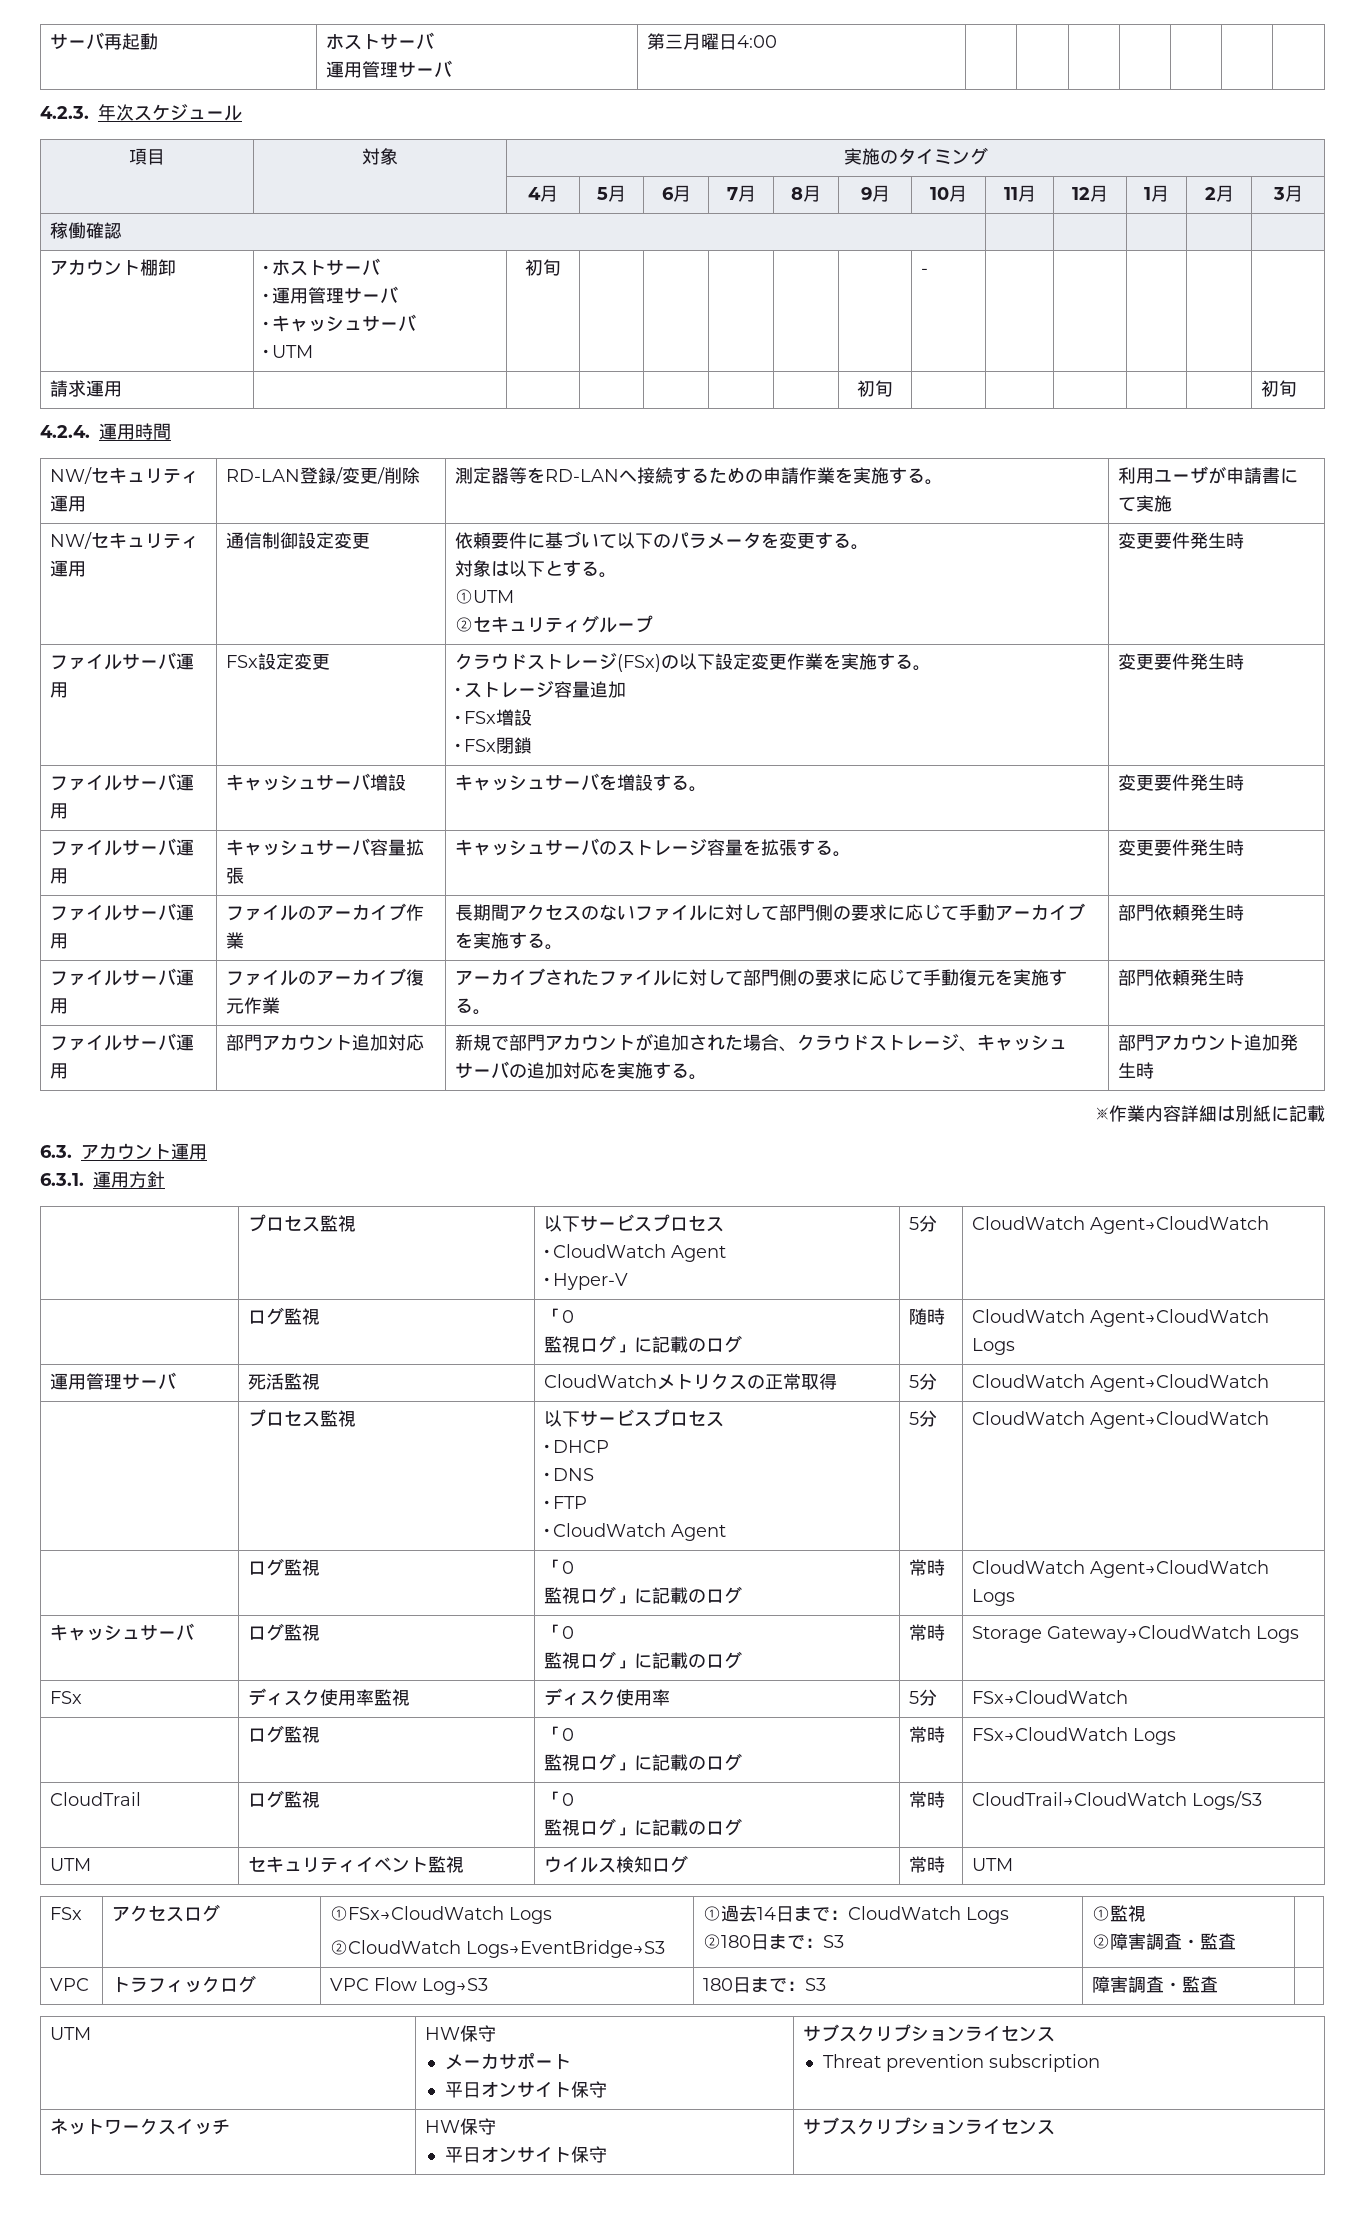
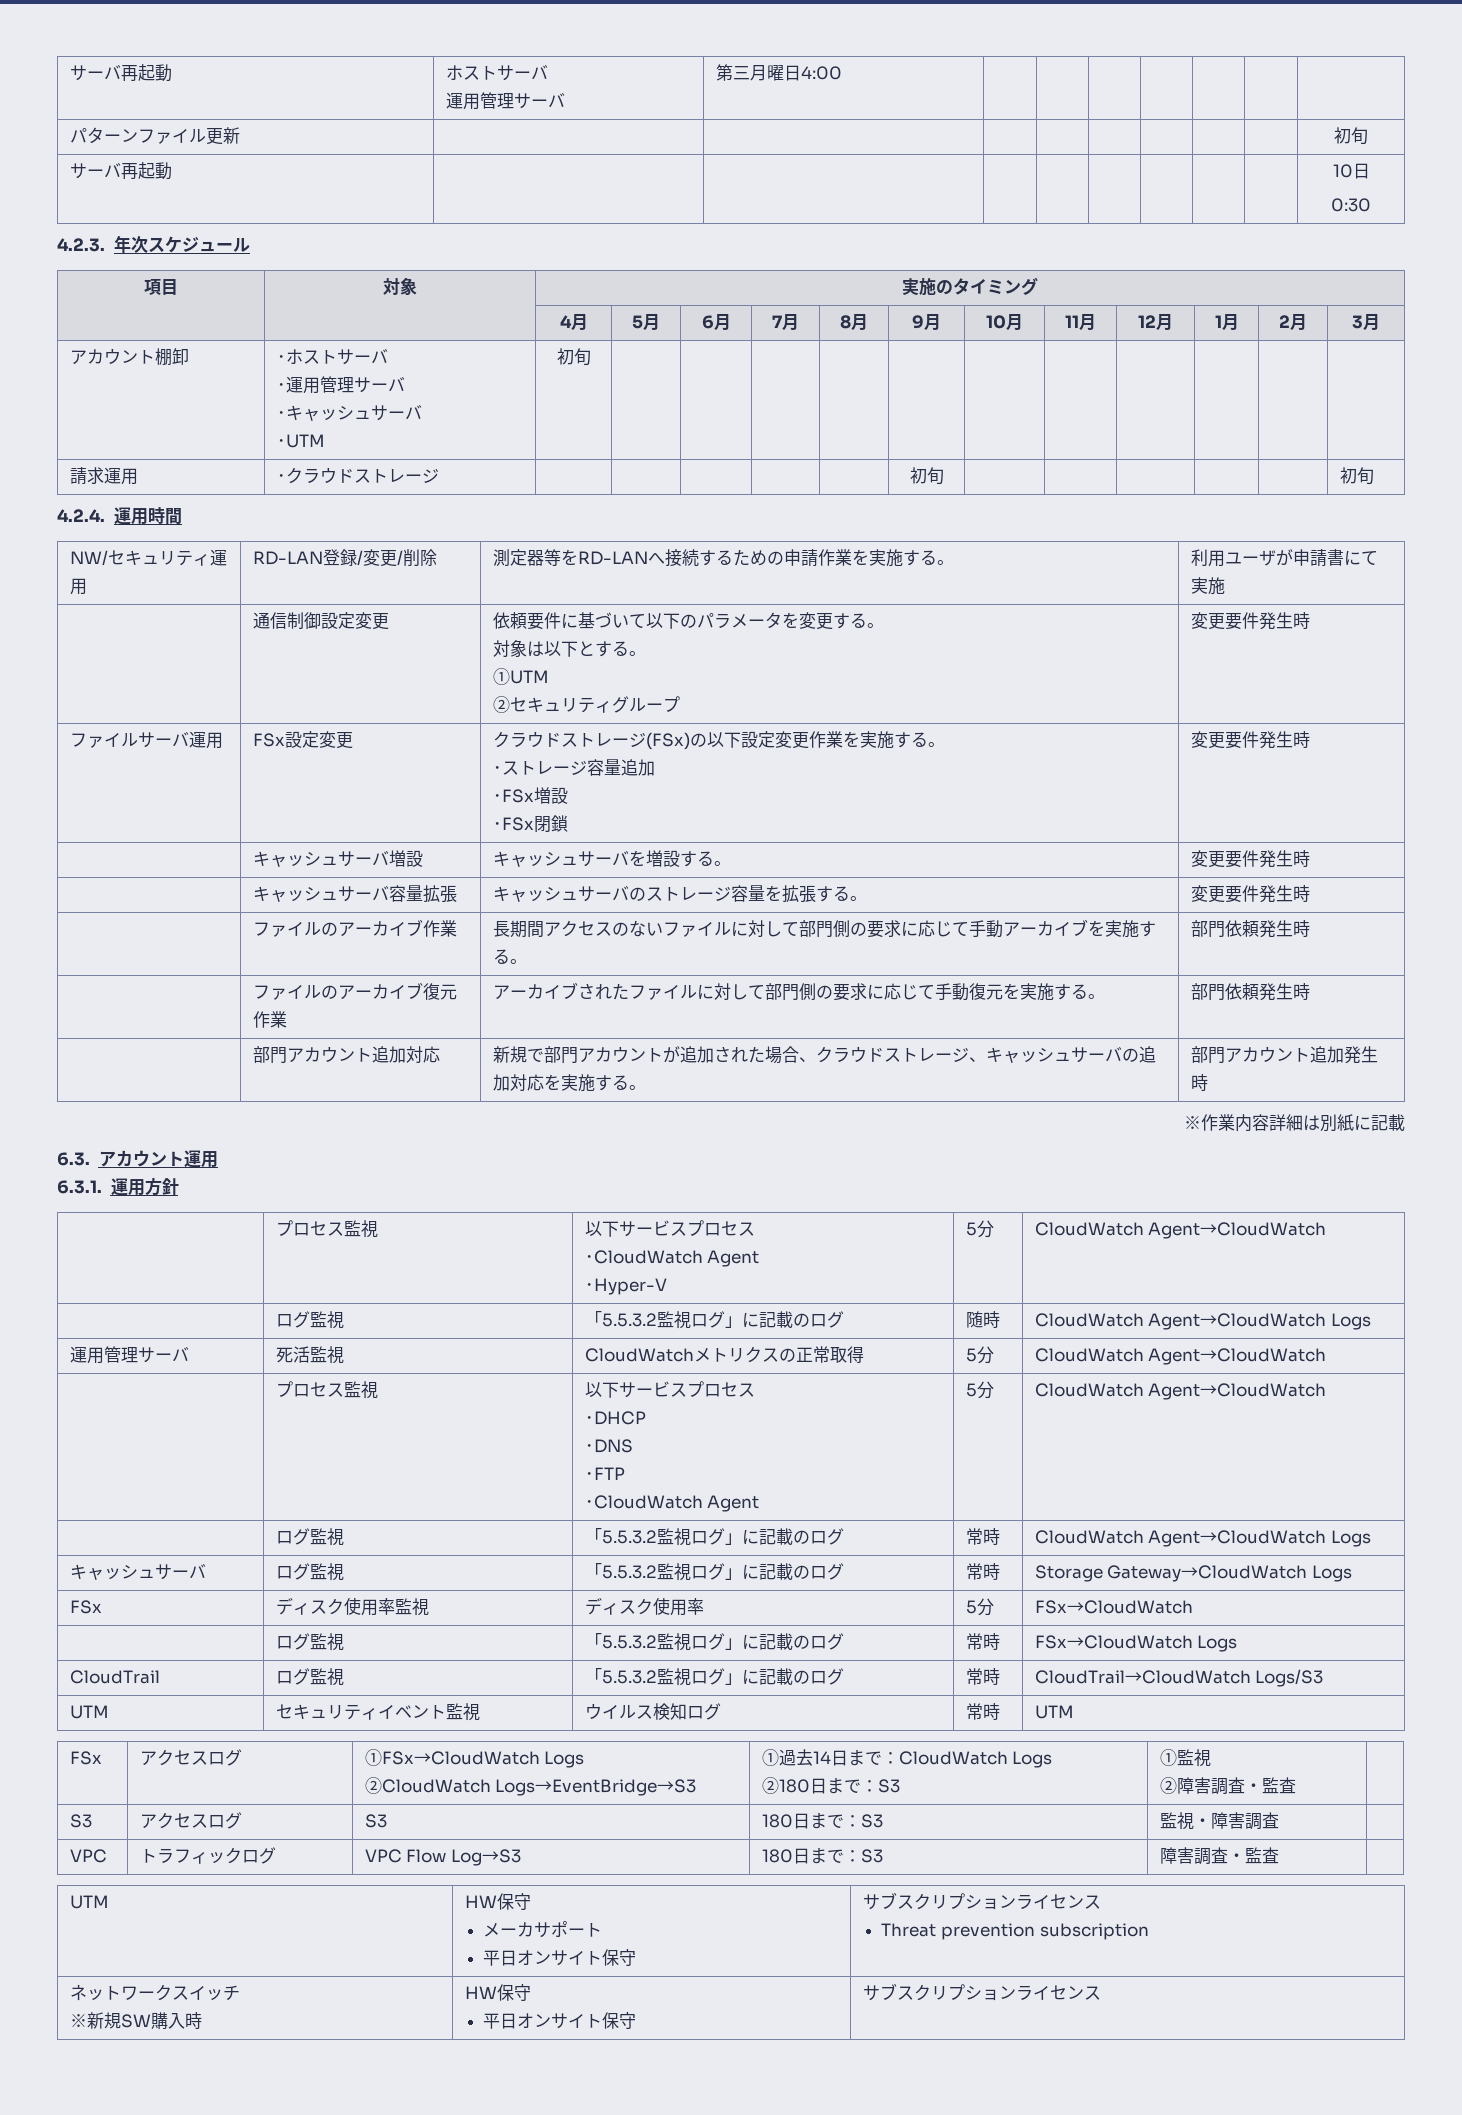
+ パターンファイル更新 | | | | | | | | | 初旬
+ サーバ再起動 | | | | | | | | | 10日
+ 0:30
- 稼働確認 | | | | |
  アカウント棚卸 | ･ホストサーバ
  ･運用管理サーバ
  ･キャッシュサーバ
- ･UTM | 初旬 | | | | | | - | | | | |
+ ･UTM | 初旬 | | | | | | | | | | |
- 請求運用 | | | | | | | 初旬 | | | | | | 初旬
+ 請求運用 | ･クラウドストレージ | | | | | | 初旬 | | | | | | 初旬
- NW/セキュリティ運用 | 通信制御設定変更 | 依頼要件に基づいて以下のパラメータを変更する。
+ | 通信制御設定変更 | 依頼要件に基づいて以下のパラメータを変更する。
- ファイルサーバ運用 | キャッシュサーバ増設 | キャッシュサーバを増設する。 | 変更要件発生時
+ | キャッシュサーバ増設 | キャッシュサーバを増設する。 | 変更要件発生時
- ファイルサーバ運用 | キャッシュサーバ容量拡張 | キャッシュサーバのストレージ容量を拡張する。 | 変更要件発生時
+ | キャッシュサーバ容量拡張 | キャッシュサーバのストレージ容量を拡張する。 | 変更要件発生時
- ファイルサーバ運用 | ファイルのアーカイブ作業 | 長期間アクセスのないファイルに対して部門側の要求に応じて手動アーカイブを実施する。 | 部門依頼発生時
+ | ファイルのアーカイブ作業 | 長期間アクセスのないファイルに対して部門側の要求に応じて手動アーカイブを実施する。 | 部門依頼発生時
- ファイルサーバ運用 | ファイルのアーカイブ復元作業 | アーカイブされたファイルに対して部門側の要求に応じて手動復元を実施する。 | 部門依頼発生時
+ | ファイルのアーカイブ復元作業 | アーカイブされたファイルに対して部門側の要求に応じて手動復元を実施する。 | 部門依頼発生時
- ファイルサーバ運用 | 部門アカウント追加対応 | 新規で部門アカウントが追加された場合、クラウドストレージ、キャッシュサーバの追加対応を実施する。 | 部門アカウント追加発生時
+ | 部門アカウント追加対応 | 新規で部門アカウントが追加された場合、クラウドストレージ、キャッシュサーバの追加対応を実施する。 | 部門アカウント追加発生時
  6.3.1.運用方針
  | プロセス監視 | 以下サービスプロセス
  ･CloudWatch Agent
  ･Hyper-V | 5分 | CloudWatch Agent→CloudWatch
- | ログ監視 | 「0
- 監視ログ」に記載のログ | 随時 | CloudWatch Agent→CloudWatch Logs
+ | ログ監視 | 「5.5.3.2監視ログ」に記載のログ | 随時 | CloudWatch Agent→CloudWatch Logs
  運用管理サーバ | 死活監視 | CloudWatchメトリクスの正常取得 | 5分 | CloudWatch Agent→CloudWatch
  | プロセス監視 | 以下サービスプロセス
  ･DHCP
  ･DNS
  ･FTP
  ･CloudWatch Agent | 5分 | CloudWatch Agent→CloudWatch
- | ログ監視 | 「0
- 監視ログ」に記載のログ | 常時 | CloudWatch Agent→CloudWatch Logs
+ | ログ監視 | 「5.5.3.2監視ログ」に記載のログ | 常時 | CloudWatch Agent→CloudWatch Logs
- キャッシュサーバ | ログ監視 | 「0
- 監視ログ」に記載のログ | 常時 | Storage Gateway→CloudWatch Logs
+ キャッシュサーバ | ログ監視 | 「5.5.3.2監視ログ」に記載のログ | 常時 | Storage Gateway→CloudWatch Logs
  FSx | ディスク使用率監視 | ディスク使用率 | 5分 | FSx→CloudWatch
- | ログ監視 | 「0
- 監視ログ」に記載のログ | 常時 | FSx→CloudWatch Logs
+ | ログ監視 | 「5.5.3.2監視ログ」に記載のログ | 常時 | FSx→CloudWatch Logs
- CloudTrail | ログ監視 | 「0
- 監視ログ」に記載のログ | 常時 | CloudTrail→CloudWatch Logs/S3
+ CloudTrail | ログ監視 | 「5.5.3.2監視ログ」に記載のログ | 常時 | CloudTrail→CloudWatch Logs/S3
+ S3 | アクセスログ | S3 | 180日まで：S3 | 監視・障害調査 |
- ネットワークスイッチ | HW保守
+ ネットワークスイッチ
+ ※新規SW購入時 | HW保守

